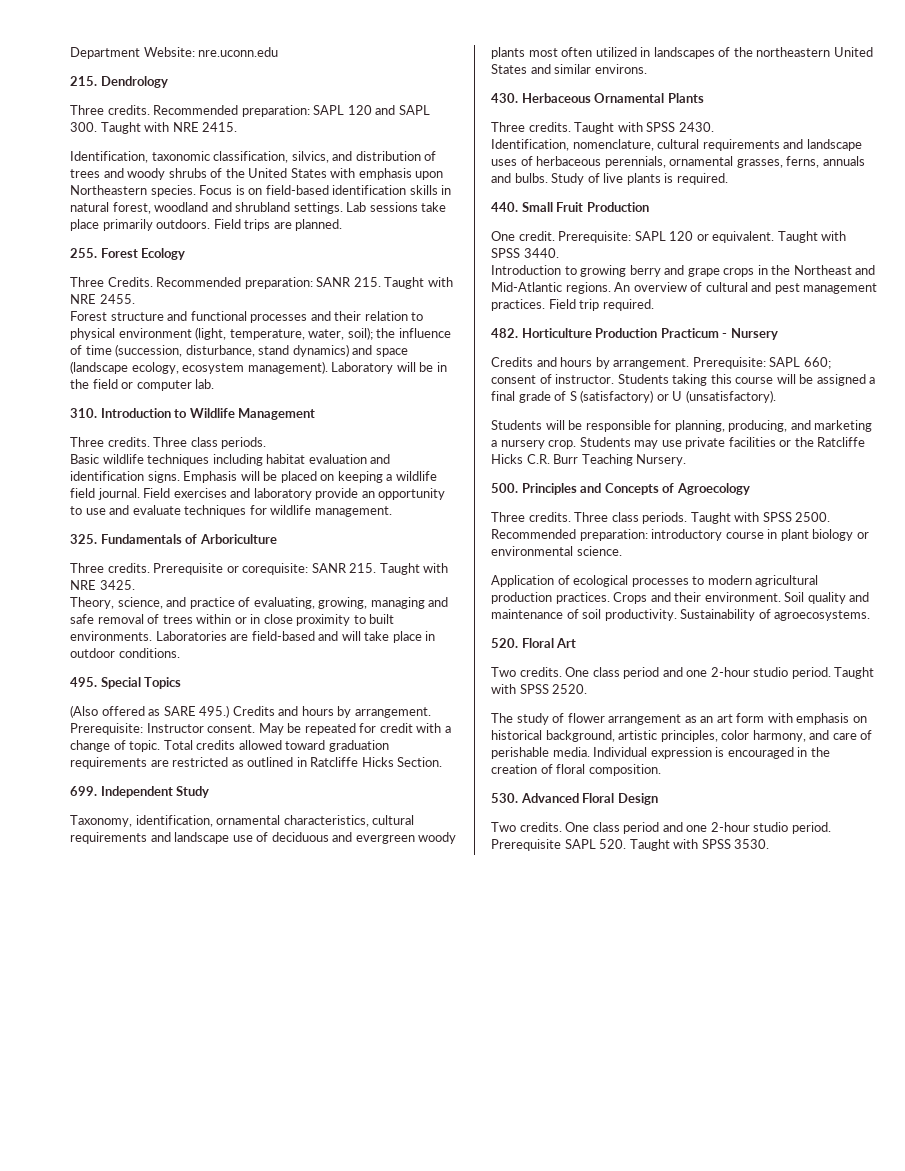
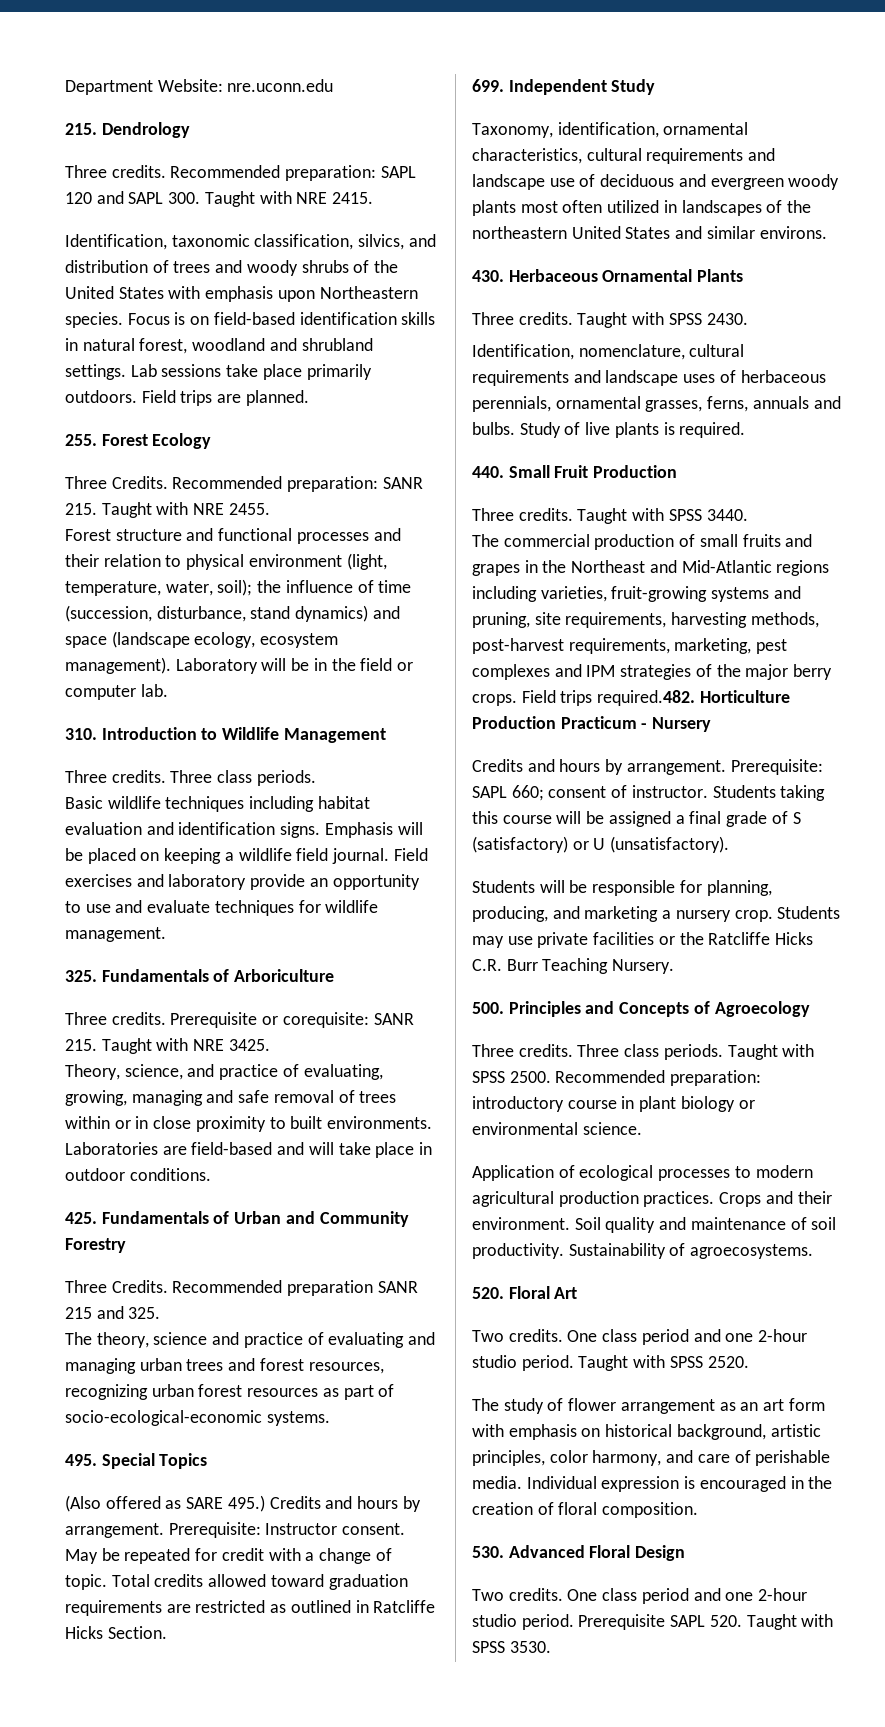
+ 425. Fundamentals of Urban and Community Forestry
+ Three Credits. Recommended preparation SANR 215 and 325.
+ The theory, science and practice of evaluating and managing urban trees and forest resources, recognizing urban forest resources as part of socio-ecological-economic systems.
- One credit. Prerequisite: SAPL 120 or equivalent. Taught with SPSS 3440.
- Introduction to growing berry and grape crops in the Northeast and Mid-Atlantic regions. An overview of cultural and pest management practices. Field trip required.
- 482. Horticulture Production Practicum - Nursery
+ Three credits. Taught with SPSS 3440.
+ The commercial production of small fruits and grapes in the Northeast and Mid-Atlantic regions including varieties, fruit-growing systems and pruning, site requirements, harvesting methods, post-harvest requirements, marketing, pest complexes and IPM strategies of the major berry crops. Field trips required.482. Horticulture Production Practicum - Nursery

